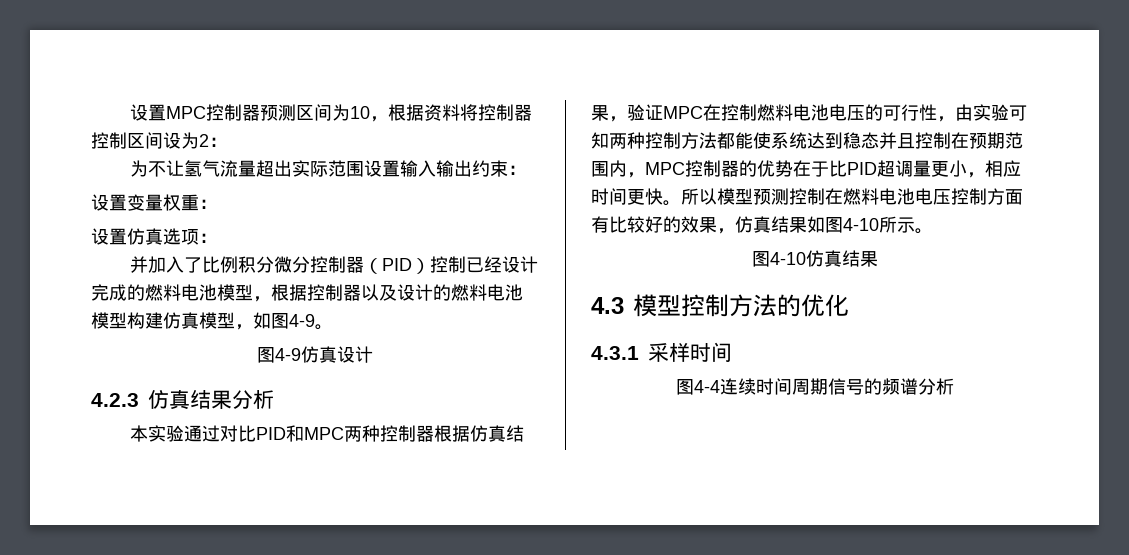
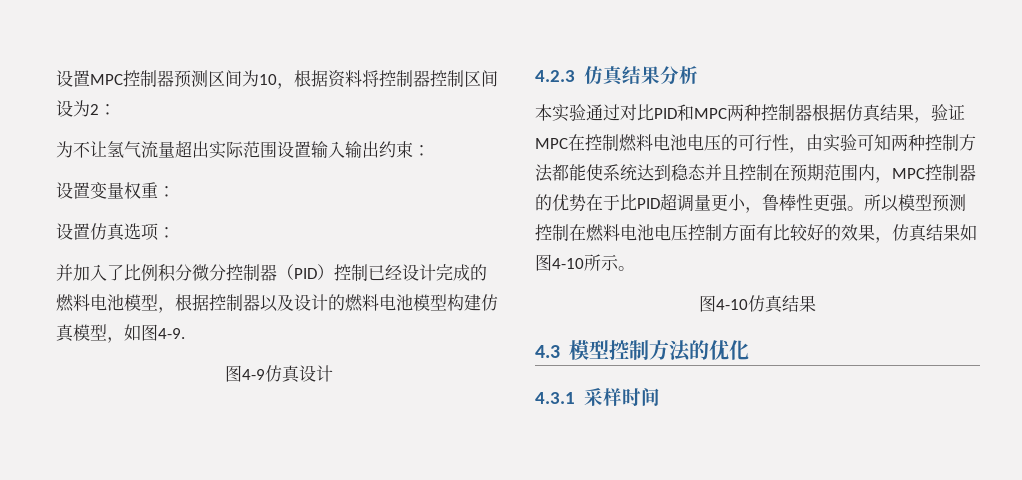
- 并加入了比例积分微分控制器（PID）控制已经设计完成的燃料电池模型，根据控制器以及设计的燃料电池模型构建仿真模型，如图4-9。
+ 并加入了比例积分微分控制器（PID）控制已经设计完成的燃料电池模型，根据控制器以及设计的燃料电池模型构建仿真模型，如图4-9.
- 本实验通过对比PID和MPC两种控制器根据仿真结果，验证MPC在控制燃料电池电压的可行性，由实验可知两种控制方法都能使系统达到稳态并且控制在预期范围内，MPC控制器的优势在于比PID超调量更小，相应时间更快。
+ 本实验通过对比PID和MPC两种控制器根据仿真结果，验证MPC在控制燃料电池电压的可行性，由实验可知两种控制方法都能使系统达到稳态并且控制在预期范围内，MPC控制器的优势在于比PID超调量更小，鲁棒性更强。
- 图4-4连续时间周期信号的频谱分析

